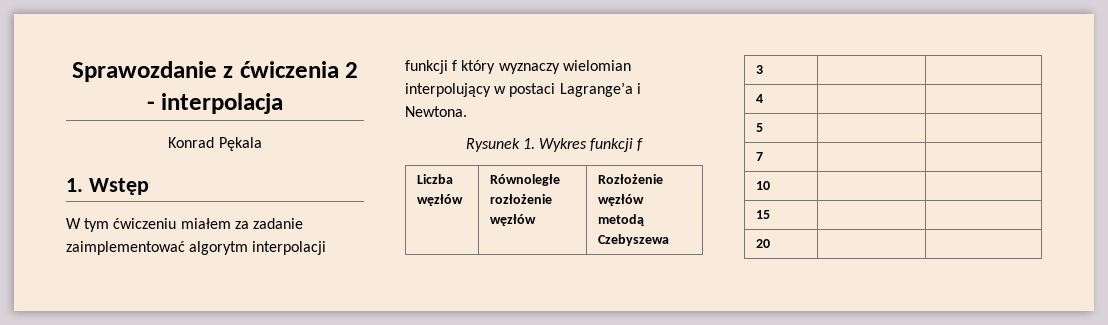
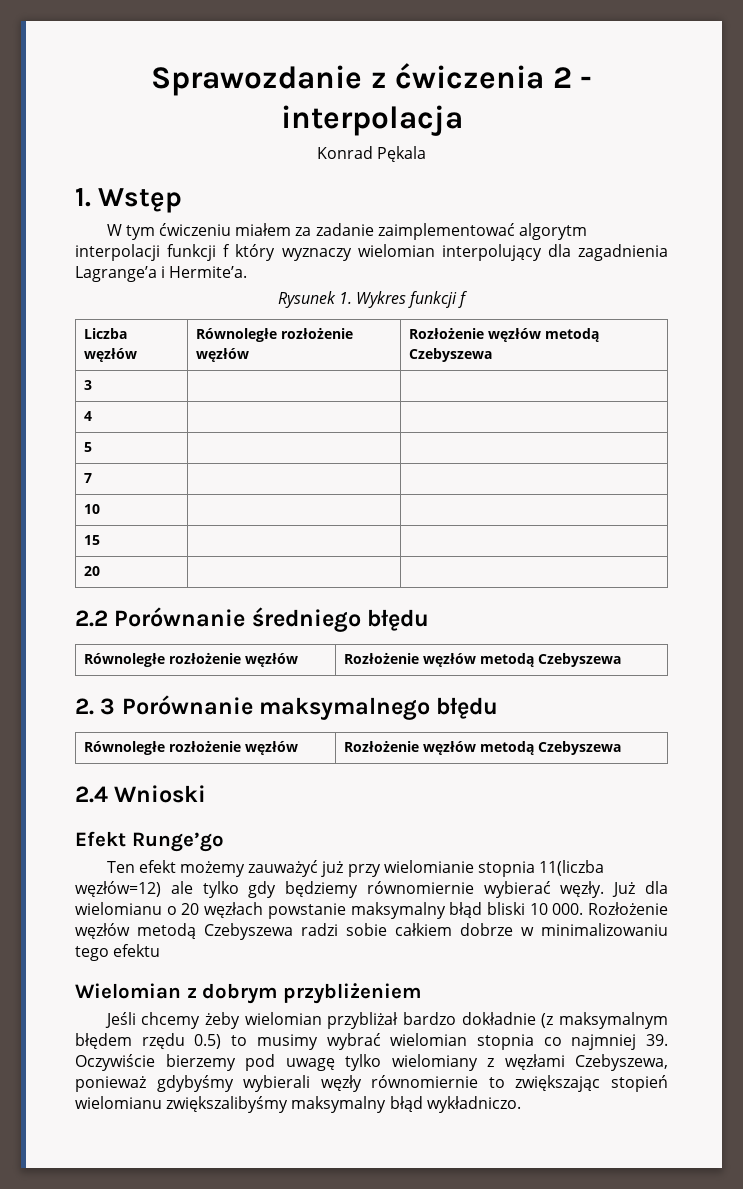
- W tym ćwiczeniu miałem za zadanie zaimplementować algorytm interpolacji funkcji f który wyznaczy wielomian interpolujący w postaci Lagrange’a i Newtona.
+ W tym ćwiczeniu miałem za zadanie zaimplementować algorytm interpolacji funkcji f który wyznaczy wielomian interpolujący dla zagadnienia Lagrange’a i Hermite’a.
+ 2.2 Porównanie średniego błędu
+ Równoległe rozłożenie węzłów | Rozłożenie węzłów metodą Czebyszewa
+ 2. 3 Porównanie maksymalnego błędu
+ Równoległe rozłożenie węzłów | Rozłożenie węzłów metodą Czebyszewa
+ 2.4 Wnioski
+ Efekt Runge’go
+ Ten efekt możemy zauważyć już przy wielomianie stopnia 11(liczba węzłów=12) ale tylko gdy będziemy równomiernie wybierać węzły. Już dla wielomianu o 20 węzłach powstanie maksymalny błąd bliski 10 000. Rozłożenie węzłów metodą Czebyszewa radzi sobie całkiem dobrze w minimalizowaniu tego efektu
+ Wielomian z dobrym przybliżeniem
+ Jeśli chcemy żeby wielomian przybliżał bardzo dokładnie (z maksymalnym błędem rzędu 0.5) to musimy wybrać wielomian stopnia co najmniej 39. Oczywiście bierzemy pod uwagę tylko wielomiany z węzłami Czebyszewa, ponieważ gdybyśmy wybierali węzły równomiernie to zwiększając stopień wielomianu zwiększalibyśmy maksymalny błąd wykładniczo.

